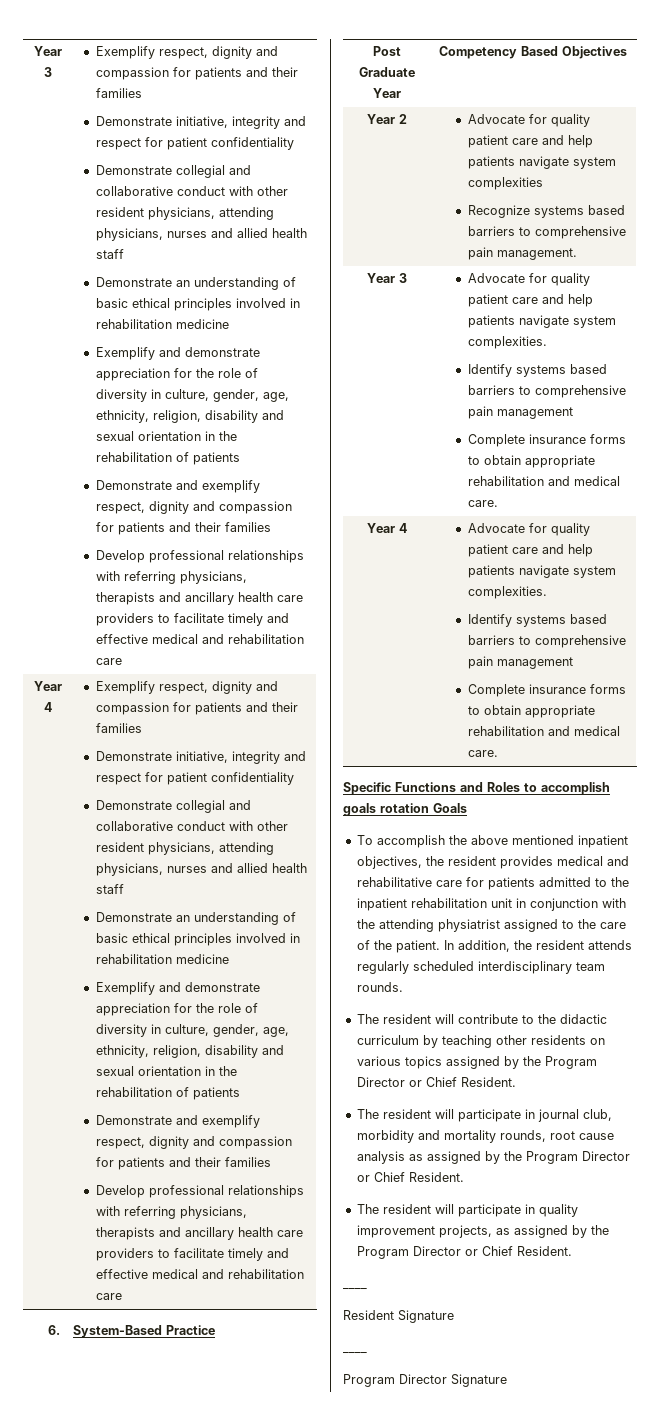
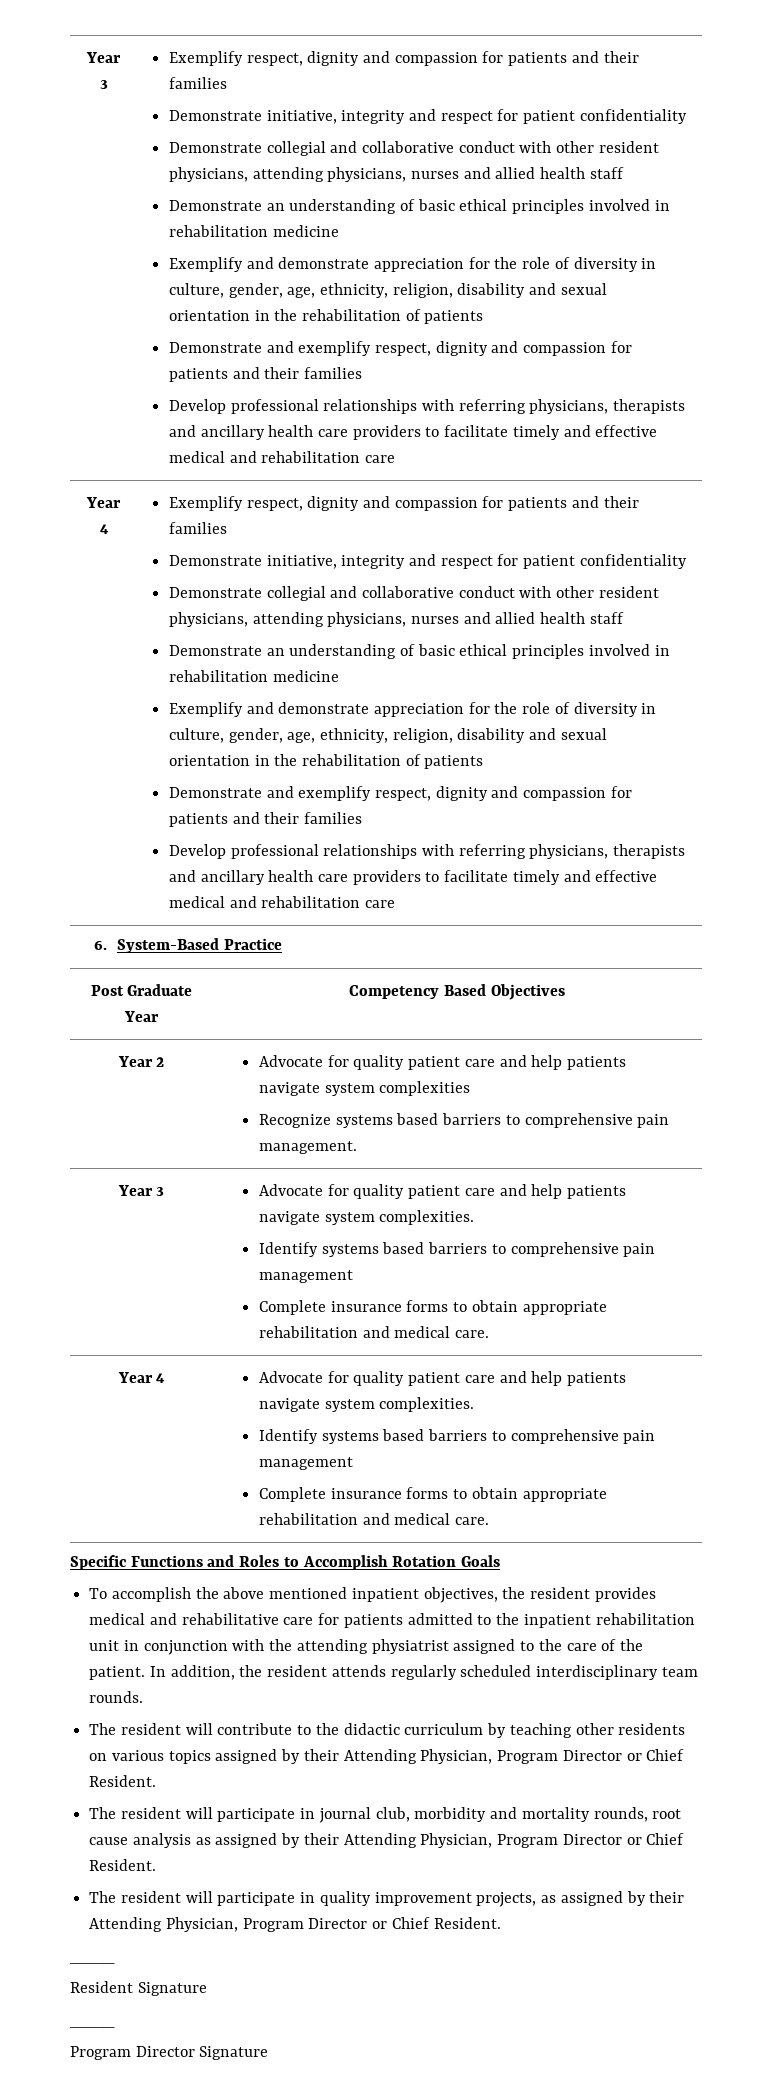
- Specific Functions and Roles to accomplish goals rotation Goals
+ Specific Functions and Roles to Accomplish Rotation Goals
- The resident will contribute to the didactic curriculum by teaching other residents on various topics assigned by the Program Director or Chief Resident.
+ The resident will contribute to the didactic curriculum by teaching other residents on various topics assigned by their Attending Physician, Program Director or Chief Resident.
- The resident will participate in journal club, morbidity and mortality rounds, root cause analysis as assigned by the Program Director or Chief Resident.
+ The resident will participate in journal club, morbidity and mortality rounds, root cause analysis as assigned by their Attending Physician, Program Director or Chief Resident.
- The resident will participate in quality improvement projects, as assigned by the Program Director or Chief Resident.
+ The resident will participate in quality improvement projects, as assigned by their Attending Physician, Program Director or Chief Resident.

